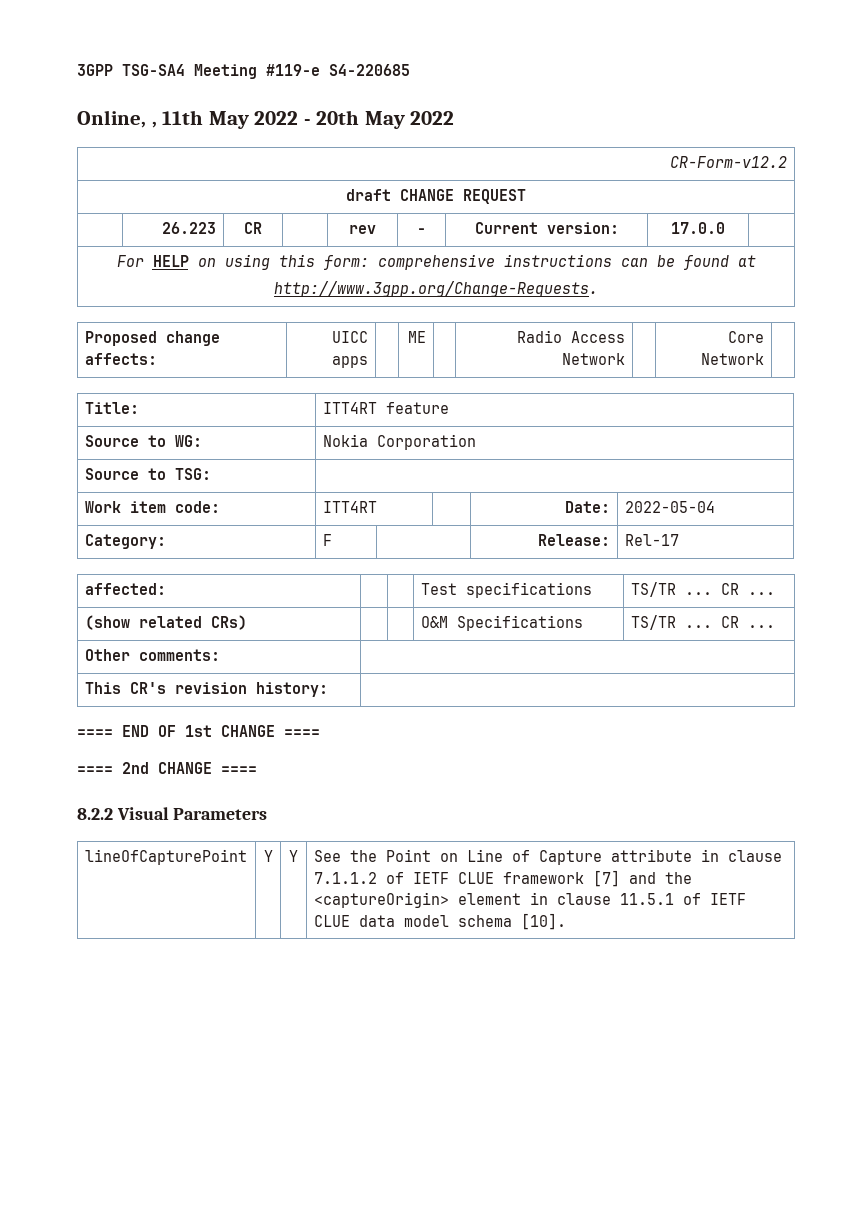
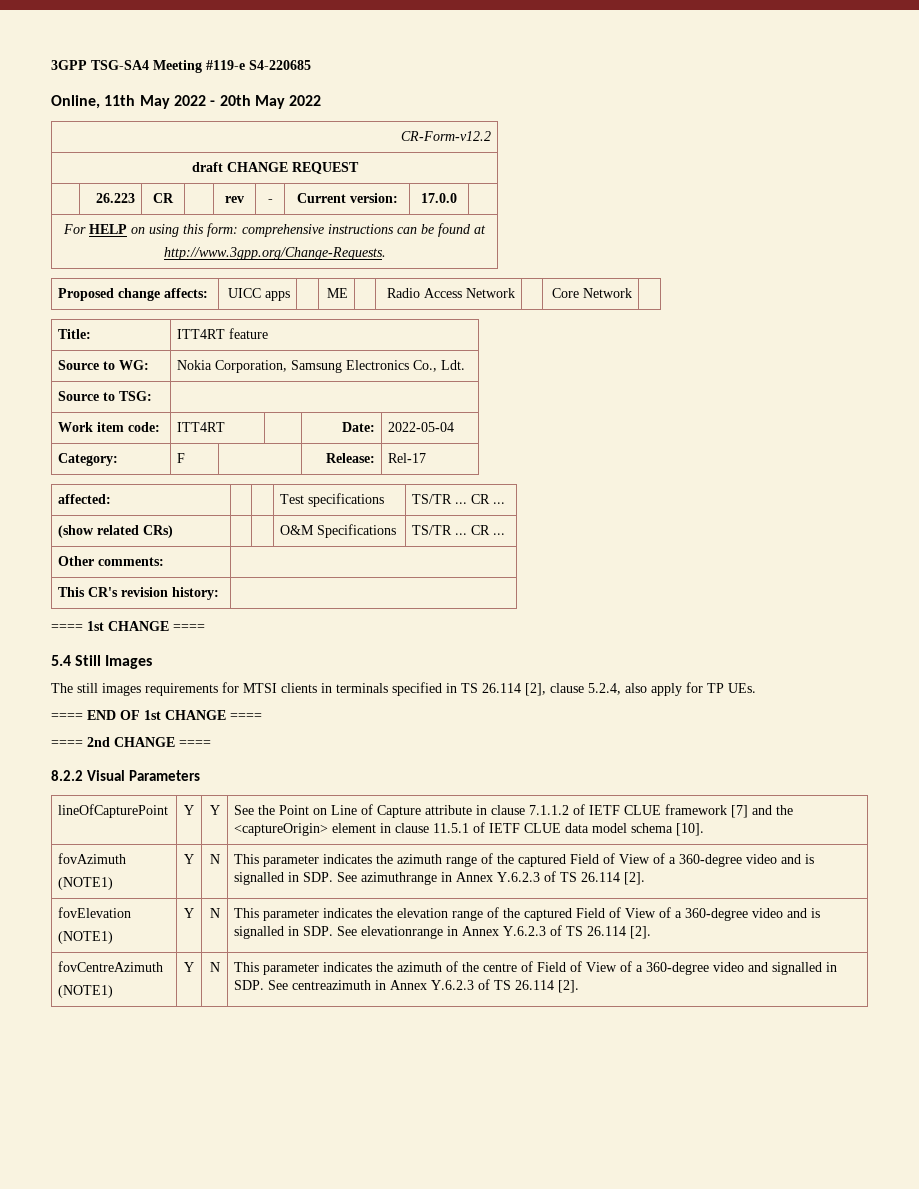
- Online, , 11th May 2022 - 20th May 2022
+ Online, 11th May 2022 - 20th May 2022
- Source to WG: | Nokia Corporation
+ Source to WG: | Nokia Corporation, Samsung Electronics Co., Ldt.
+ ==== 1st CHANGE ====
+ 5.4 Still Images
+ The still images requirements for MTSI clients in terminals specified in TS 26.114 [2], clause 5.2.4, also apply for TP UEs.
+ fovAzimuth
+ (NOTE1) | Y | N | This parameter indicates the azimuth range of the captured Field of View of a 360-degree video and is signalled in SDP. See azimuthrange in Annex Y.6.2.3 of TS 26.114 [2].
+ fovElevation
+ (NOTE1) | Y | N | This parameter indicates the elevation range of the captured Field of View of a 360-degree video and is signalled in SDP. See elevationrange in Annex Y.6.2.3 of TS 26.114 [2].
+ fovCentreAzimuth
+ (NOTE1) | Y | N | This parameter indicates the azimuth of the centre of Field of View of a 360-degree video and signalled in SDP. See centreazimuth in Annex Y.6.2.3 of TS 26.114 [2].

